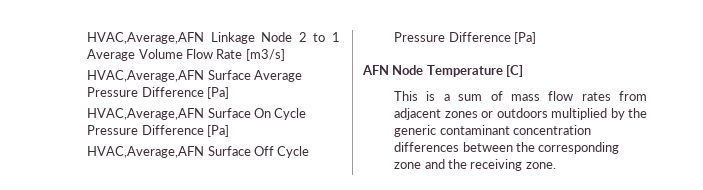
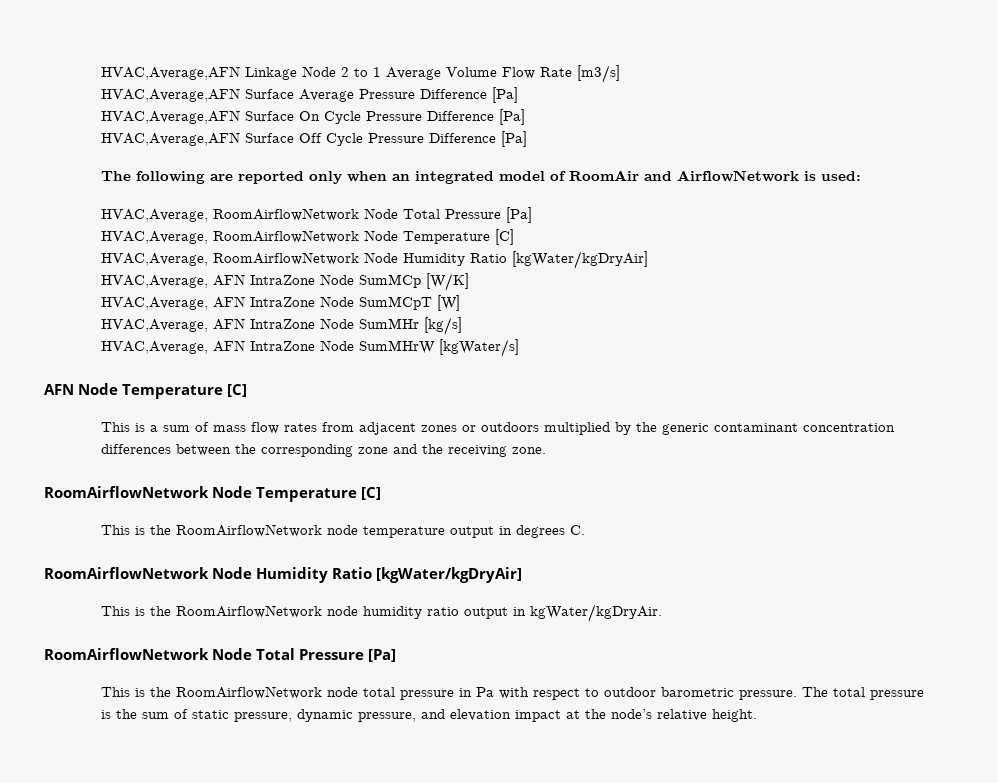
+ The following are reported only when an integrated model of RoomAir and AirflowNetwork is used:
+ HVAC,Average, RoomAirflowNetwork Node Total Pressure [Pa]
+ HVAC,Average, RoomAirflowNetwork Node Temperature [C]
+ HVAC,Average, RoomAirflowNetwork Node Humidity Ratio [kgWater/kgDryAir]
+ HVAC,Average, AFN IntraZone Node SumMCp [W/K]
+ HVAC,Average, AFN IntraZone Node SumMCpT [W]
+ HVAC,Average, AFN IntraZone Node SumMHr [kg/s]
+ HVAC,Average, AFN IntraZone Node SumMHrW [kgWater/s]
  This is a sum of mass flow rates from adjacent zones or outdoors multiplied by the generic contaminant concentration differences between the corresponding zone and the receiving zone.
+ RoomAirflowNetwork Node Temperature [C]
+ This is the RoomAirflowNetwork node temperature output in degrees C.
+ RoomAirflowNetwork Node Humidity Ratio [kgWater/kgDryAir]
+ This is the RoomAirflowNetwork node humidity ratio output in kgWater/kgDryAir.
+ RoomAirflowNetwork Node Total Pressure [Pa]
+ This is the RoomAirflowNetwork node total pressure in Pa with respect to outdoor barometric pressure. The total pressure is the sum of static pressure, dynamic pressure, and elevation impact at the node’s relative height.

